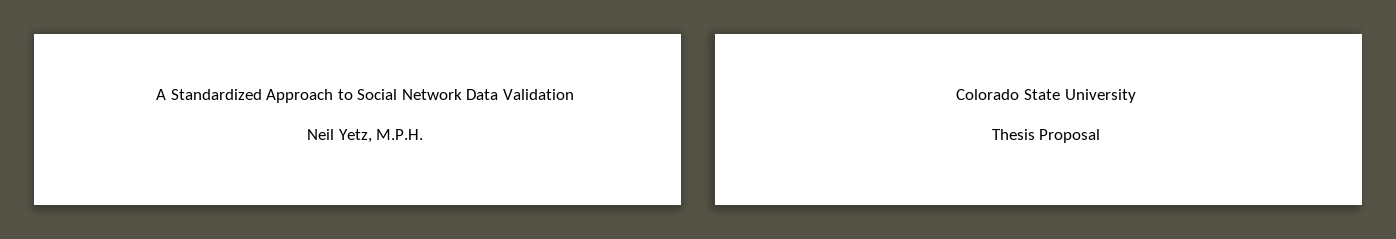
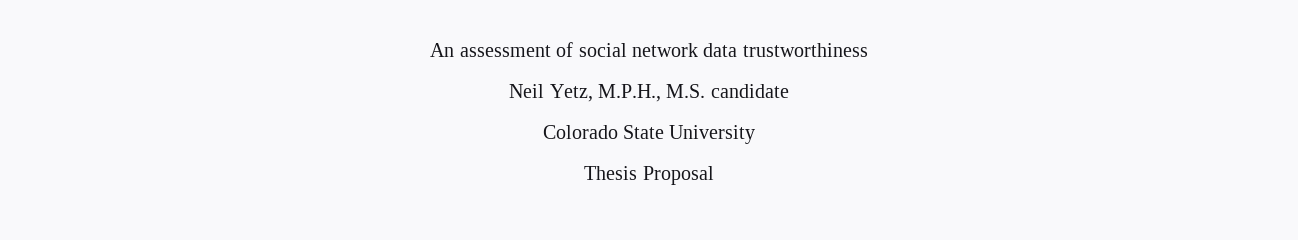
- A Standardized Approach to Social Network Data Validation
+ An assessment of social network data trustworthiness
- Neil Yetz, M.P.H.
+ Neil Yetz, M.P.H., M.S. candidate

